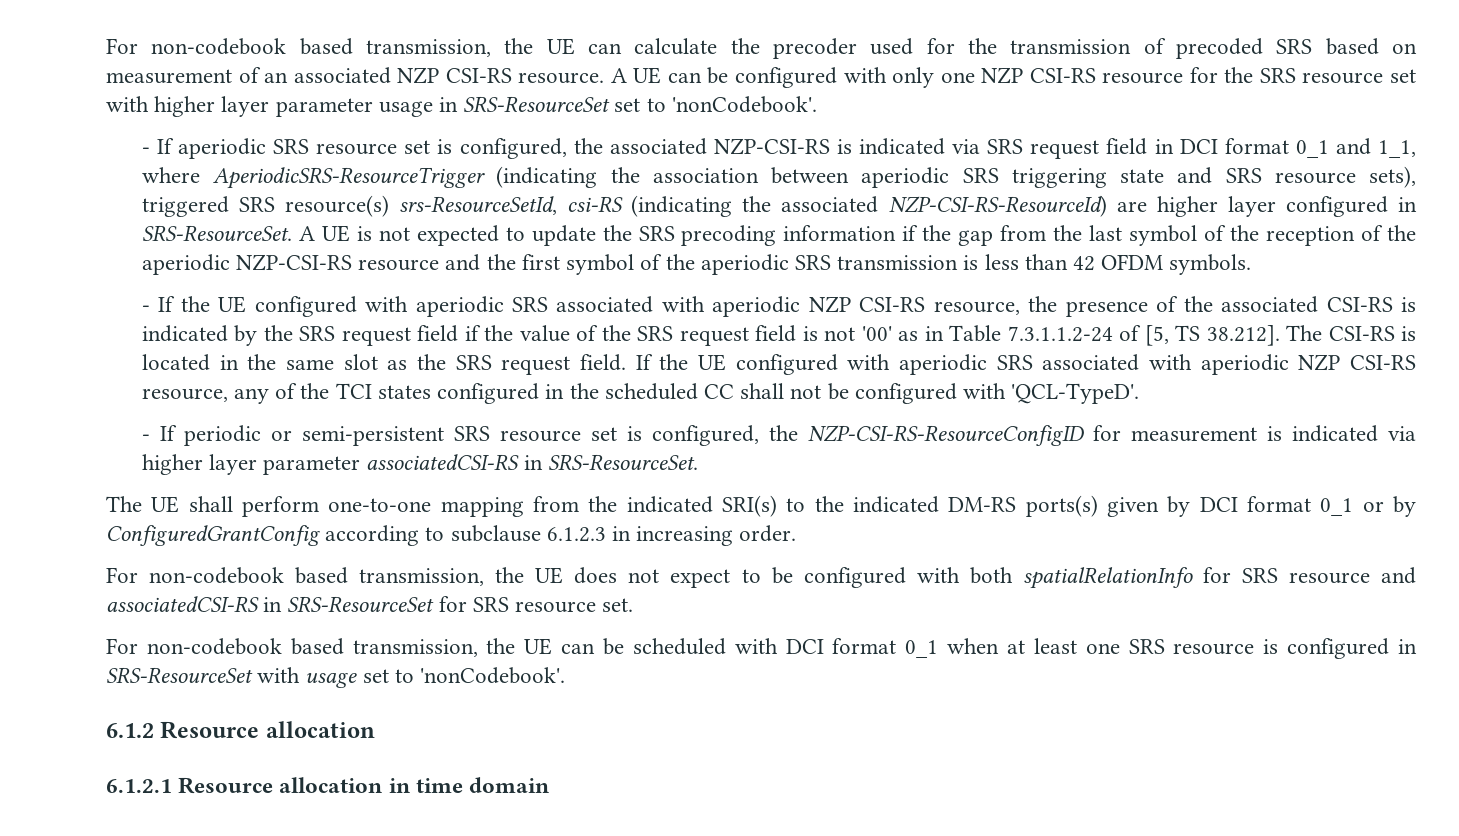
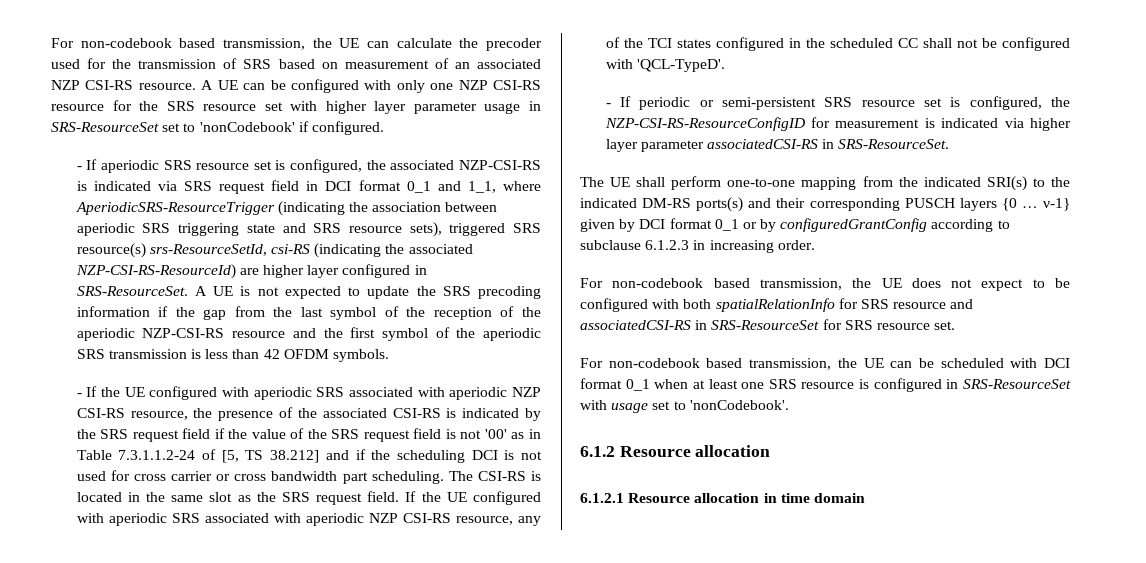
- For non-codebook based transmission, the UE can calculate the precoder used for the transmission of precoded SRS based on measurement of an associated NZP CSI-RS resource.
+ For non-codebook based transmission, the UE can calculate the precoder used for the transmission of SRS based on measurement of an associated NZP CSI-RS resource.
- A UE can be configured with only one NZP CSI-RS resource for the SRS resource set with higher layer parameter usage in SRS-ResourceSet set to 'nonCodebook'.
+ A UE can be configured with only one NZP CSI-RS resource for the SRS resource set with higher layer parameter usage in SRS-ResourceSet set to 'nonCodebook' if configured.
- - If the UE configured with aperiodic SRS associated with aperiodic NZP CSI-RS resource, the presence of the associated CSI-RS is indicated by the SRS request field if the value of the SRS request field is not '00' as in Table 7.3.1.1.2-24 of [5, TS 38.212]. The CSI-RS is located in the same slot as the SRS request field.
+ - If the UE configured with aperiodic SRS associated with aperiodic NZP CSI-RS resource, the presence of the associated CSI-RS is indicated by the SRS request field if the value of the SRS request field is not '00' as in Table 7.3.1.1.2-24 of [5, TS 38.212] and if the scheduling DCI is not used for cross carrier or cross bandwidth part scheduling. The CSI-RS is located in the same slot as the SRS request field.
- The UE shall perform one-to-one mapping from the indicated SRI(s) to the indicated DM-RS ports(s) given by DCI format 0_1 or by ConfiguredGrantConfig according to subclause 6.1.2.3 in increasing order.
+ The UE shall perform one-to-one mapping from the indicated SRI(s) to the indicated DM-RS ports(s) and their corresponding PUSCH layers {0 … ν-1} given by DCI format 0_1 or by configuredGrantConfig according to subclause 6.1.2.3 in increasing order.

